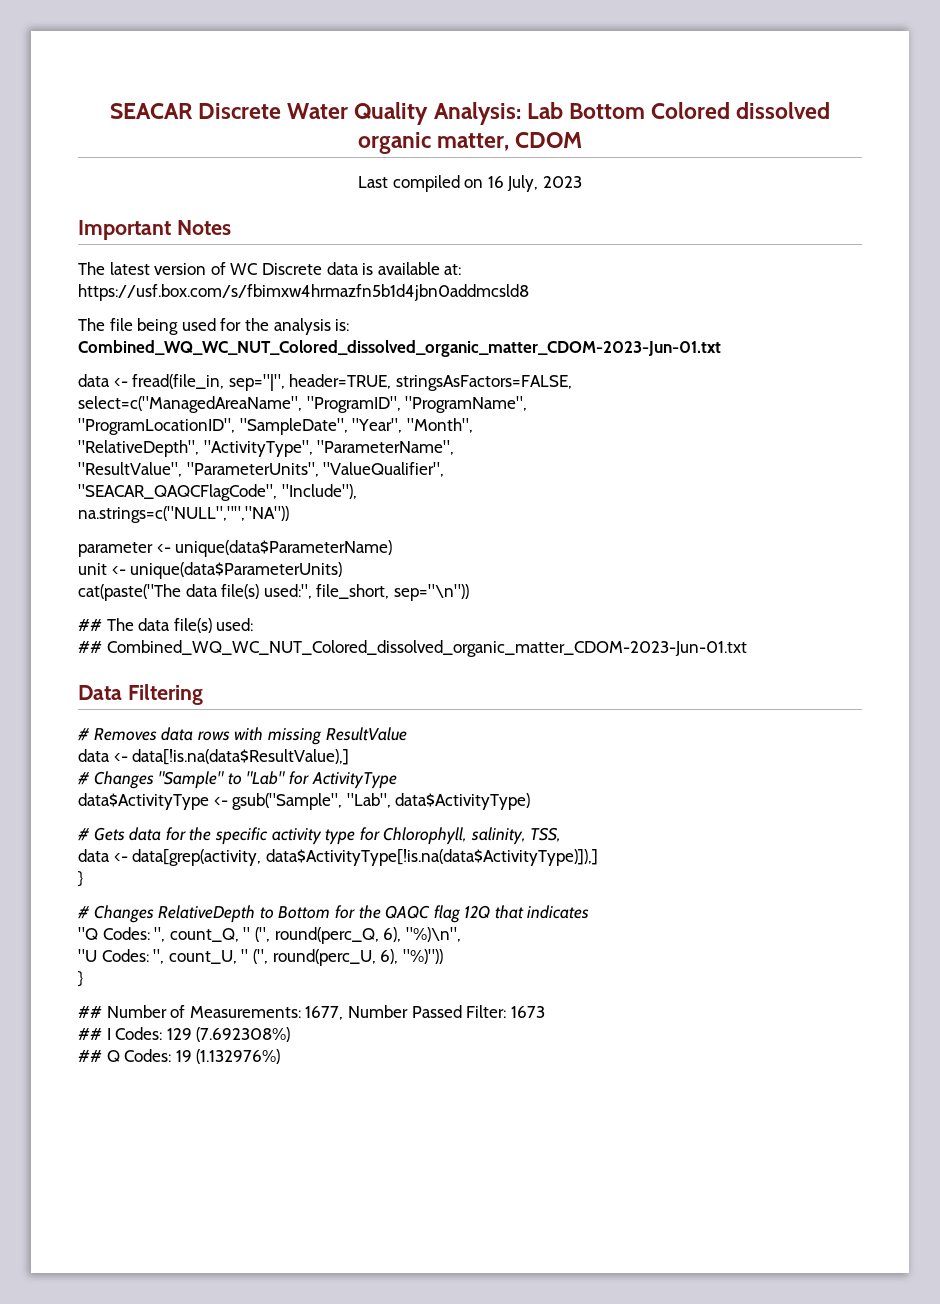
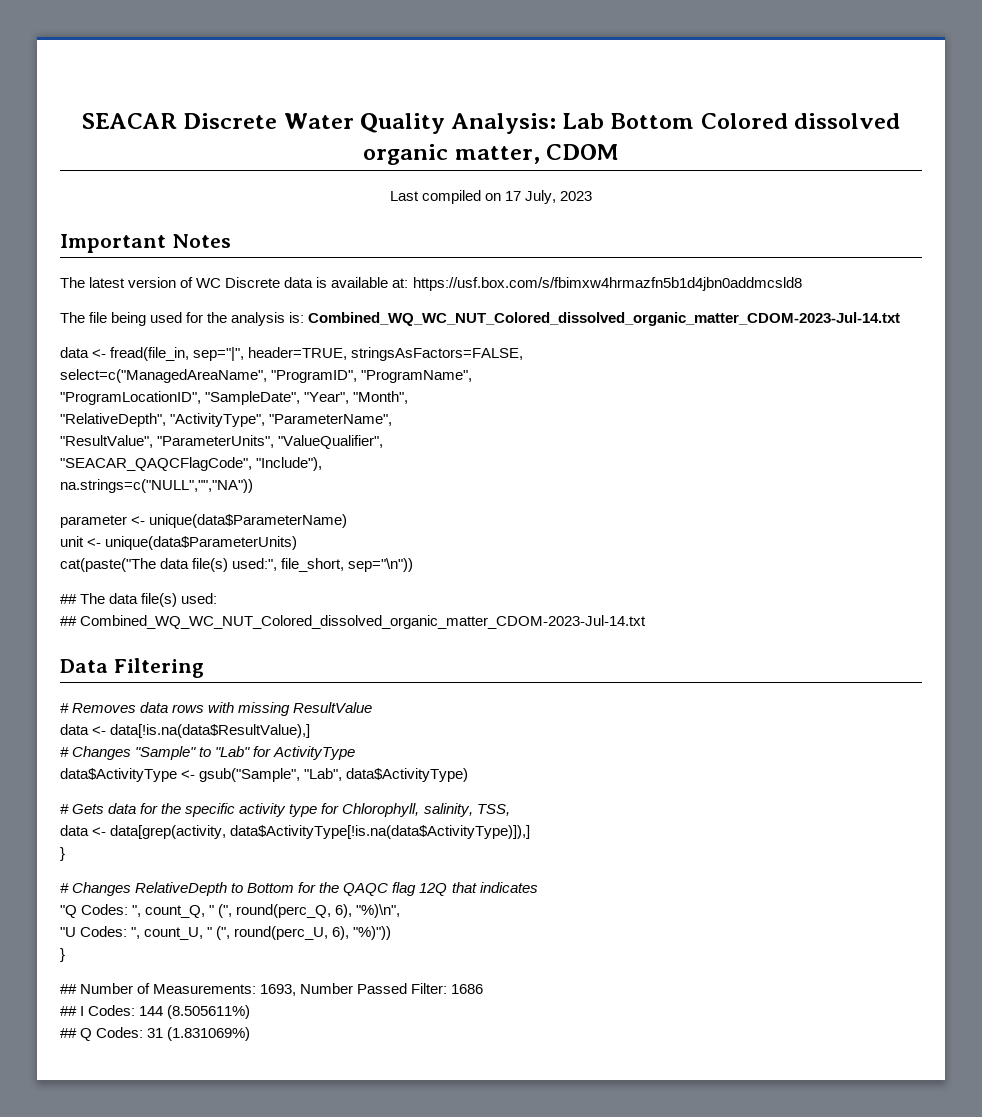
- Last compiled on 16 July, 2023
+ Last compiled on 17 July, 2023
- The file being used for the analysis is: Combined_WQ_WC_NUT_Colored_dissolved_organic_matter_CDOM-2023-Jun-01.txt
+ The file being used for the analysis is: Combined_WQ_WC_NUT_Colored_dissolved_organic_matter_CDOM-2023-Jul-14.txt
- ## Combined_WQ_WC_NUT_Colored_dissolved_organic_matter_CDOM-2023-Jun-01.txt
+ ## Combined_WQ_WC_NUT_Colored_dissolved_organic_matter_CDOM-2023-Jul-14.txt
- ## Number of Measurements: 1677, Number Passed Filter: 1673
+ ## Number of Measurements: 1693, Number Passed Filter: 1686
- ## I Codes: 129 (7.692308%)
+ ## I Codes: 144 (8.505611%)
- ## Q Codes: 19 (1.132976%)
+ ## Q Codes: 31 (1.831069%)

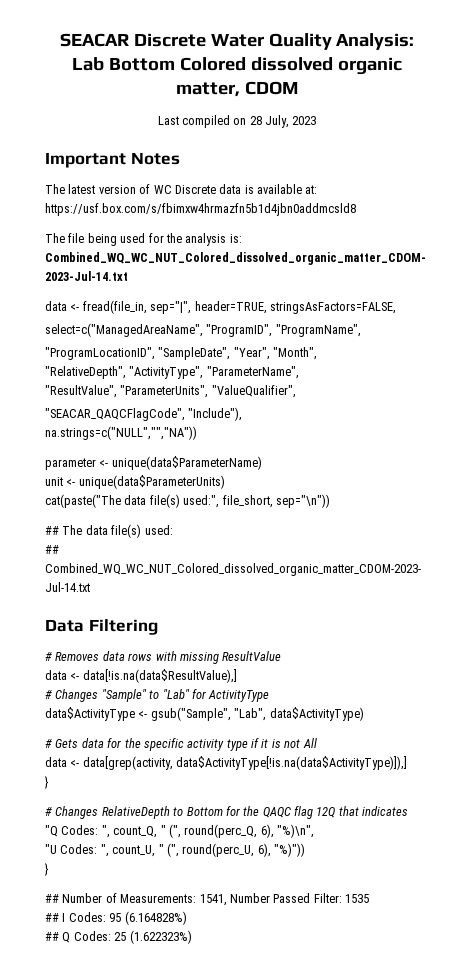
- Last compiled on 17 July, 2023
+ Last compiled on 28 July, 2023
- # Gets data for the specific activity type for Chlorophyll, salinity, TSS,
+ # Gets data for the specific activity type if it is not All
- ## Number of Measurements: 1693, Number Passed Filter: 1686
+ ## Number of Measurements: 1541, Number Passed Filter: 1535
- ## I Codes: 144 (8.505611%)
+ ## I Codes: 95 (6.164828%)
- ## Q Codes: 31 (1.831069%)
+ ## Q Codes: 25 (1.622323%)

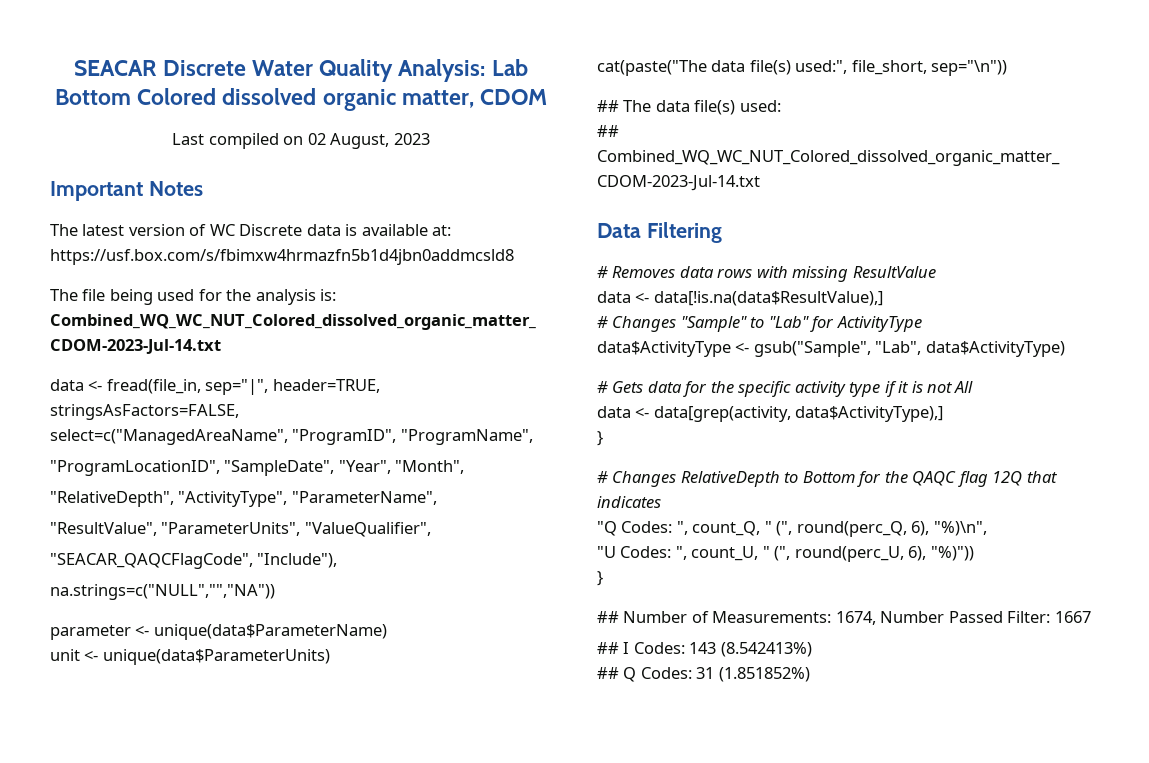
- Last compiled on 28 July, 2023
+ Last compiled on 02 August, 2023
- data <- data[grep(activity, data$ActivityType[!is.na(data$ActivityType)]),]
+ data <- data[grep(activity, data$ActivityType),]
- ## Number of Measurements: 1541, Number Passed Filter: 1535
+ ## Number of Measurements: 1674, Number Passed Filter: 1667
- ## I Codes: 95 (6.164828%)
+ ## I Codes: 143 (8.542413%)
- ## Q Codes: 25 (1.622323%)
+ ## Q Codes: 31 (1.851852%)

